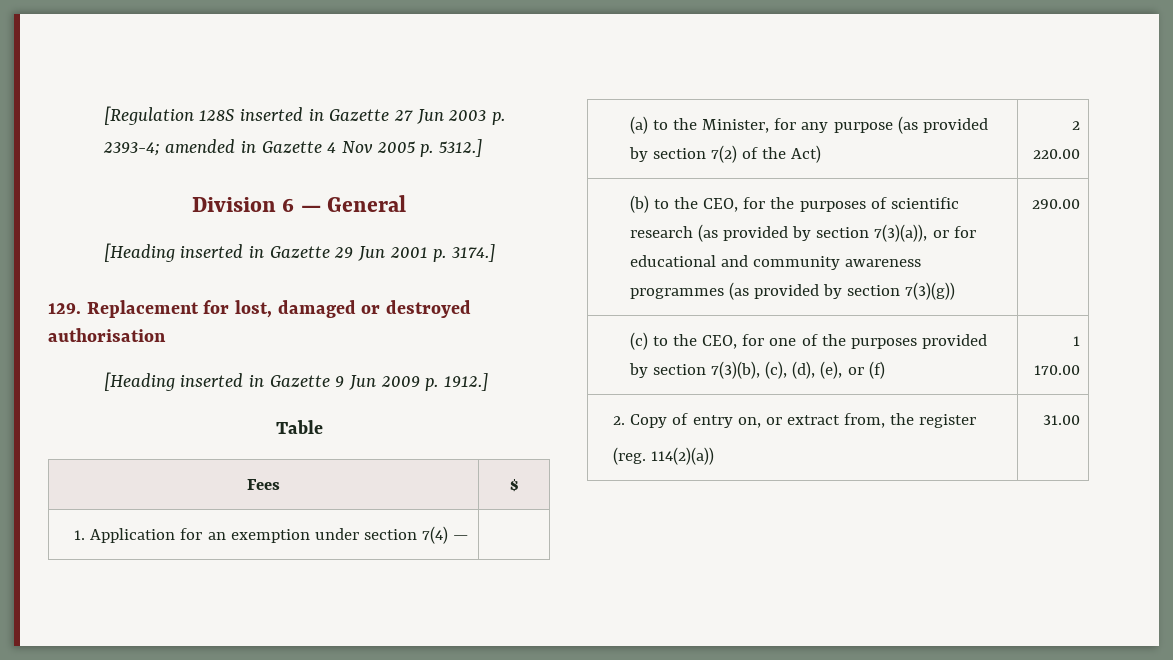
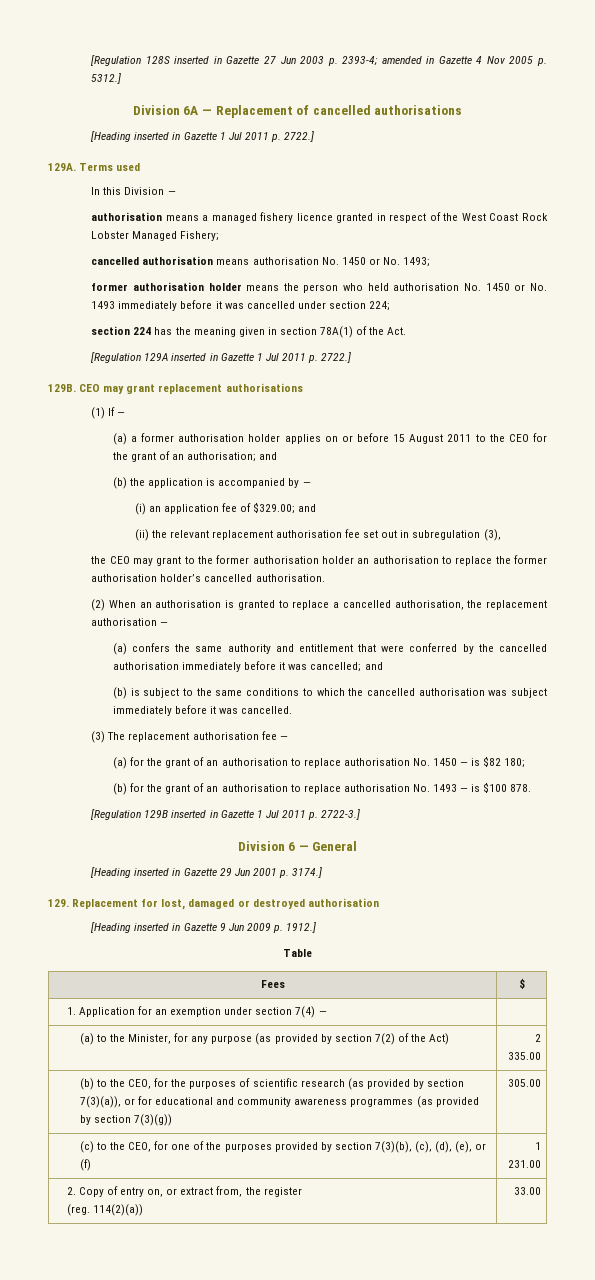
+ Division 6A — Replacement of cancelled authorisations
+ [Heading inserted in Gazette 1 Jul 2011 p. 2722.]
+ 129A. Terms used
+ In this Division —
+ authorisation means a managed fishery licence granted in respect of the West Coast Rock Lobster Managed Fishery;
+ cancelled authorisation means authorisation No. 1450 or No. 1493;
+ former authorisation holder means the person who held authorisation No. 1450 or No. 1493 immediately before it was cancelled under section 224;
+ section 224 has the meaning given in section 78A(1) of the Act.
+ [Regulation 129A inserted in Gazette 1 Jul 2011 p. 2722.]
+ 129B. CEO may grant replacement authorisations
+ (1) If —
+ (a) a former authorisation holder applies on or before 15 August 2011 to the CEO for the grant of an authorisation; and
+ (b) the application is accompanied by —
+ (i) an application fee of $329.00; and
+ (ii) the relevant replacement authorisation fee set out in subregulation (3),
+ the CEO may grant to the former authorisation holder an authorisation to replace the former authorisation holder’s cancelled authorisation.
+ (2) When an authorisation is granted to replace a cancelled authorisation, the replacement authorisation —
+ (a) confers the same authority and entitlement that were conferred by the cancelled authorisation immediately before it was cancelled; and
+ (b) is subject to the same conditions to which the cancelled authorisation was subject immediately before it was cancelled.
+ (3) The replacement authorisation fee —
+ (a) for the grant of an authorisation to replace authorisation No. 1450 — is $82 180;
+ (b) for the grant of an authorisation to replace authorisation No. 1493 — is $100 878.
+ [Regulation 129B inserted in Gazette 1 Jul 2011 p. 2722-3.]
- (a) to the Minister, for any purpose (as provided by section 7(2) of the Act) | 2 220.00
+ (a) to the Minister, for any purpose (as provided by section 7(2) of the Act) | 2 335.00
- (b) to the CEO, for the purposes of scientific research (as provided by section 7(3)(a)), or for educational and community awareness programmes (as provided by section 7(3)(g)) | 290.00
+ (b) to the CEO, for the purposes of scientific research (as provided by section 7(3)(a)), or for educational and community awareness programmes (as provided by section 7(3)(g)) | 305.00
- (c) to the CEO, for one of the purposes provided by section 7(3)(b), (c), (d), (e), or (f) | 1 170.00
+ (c) to the CEO, for one of the purposes provided by section 7(3)(b), (c), (d), (e), or (f) | 1 231.00
  2. Copy of entry on, or extract from, the register
- (reg. 114(2)(a)) | 31.00
+ (reg. 114(2)(a)) | 33.00

